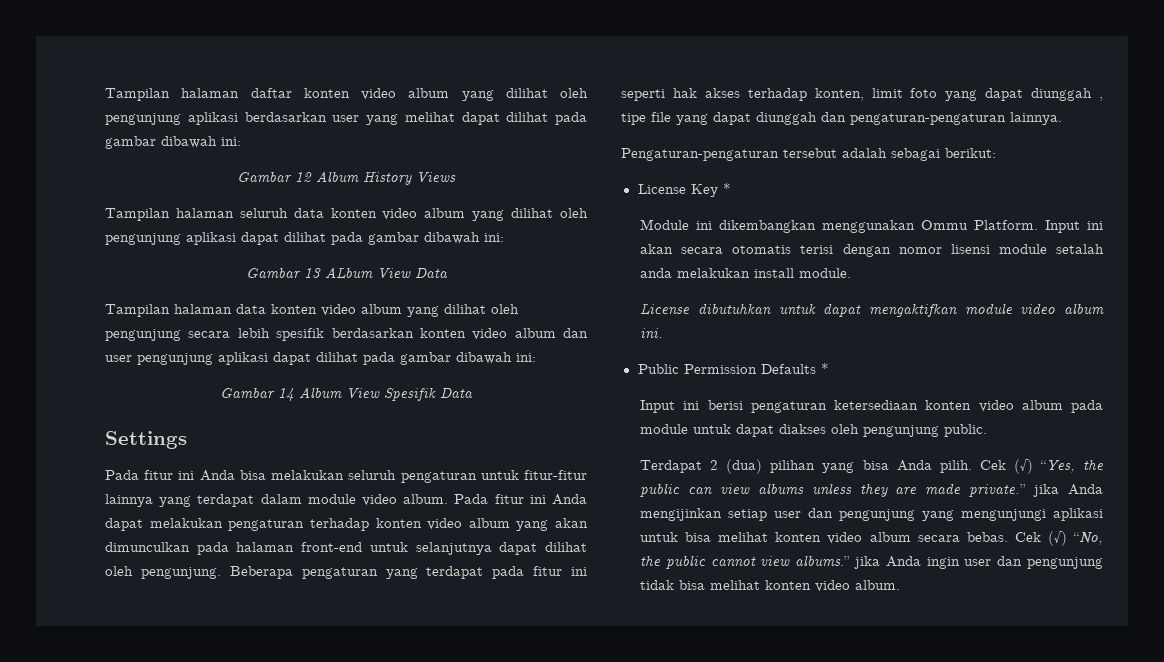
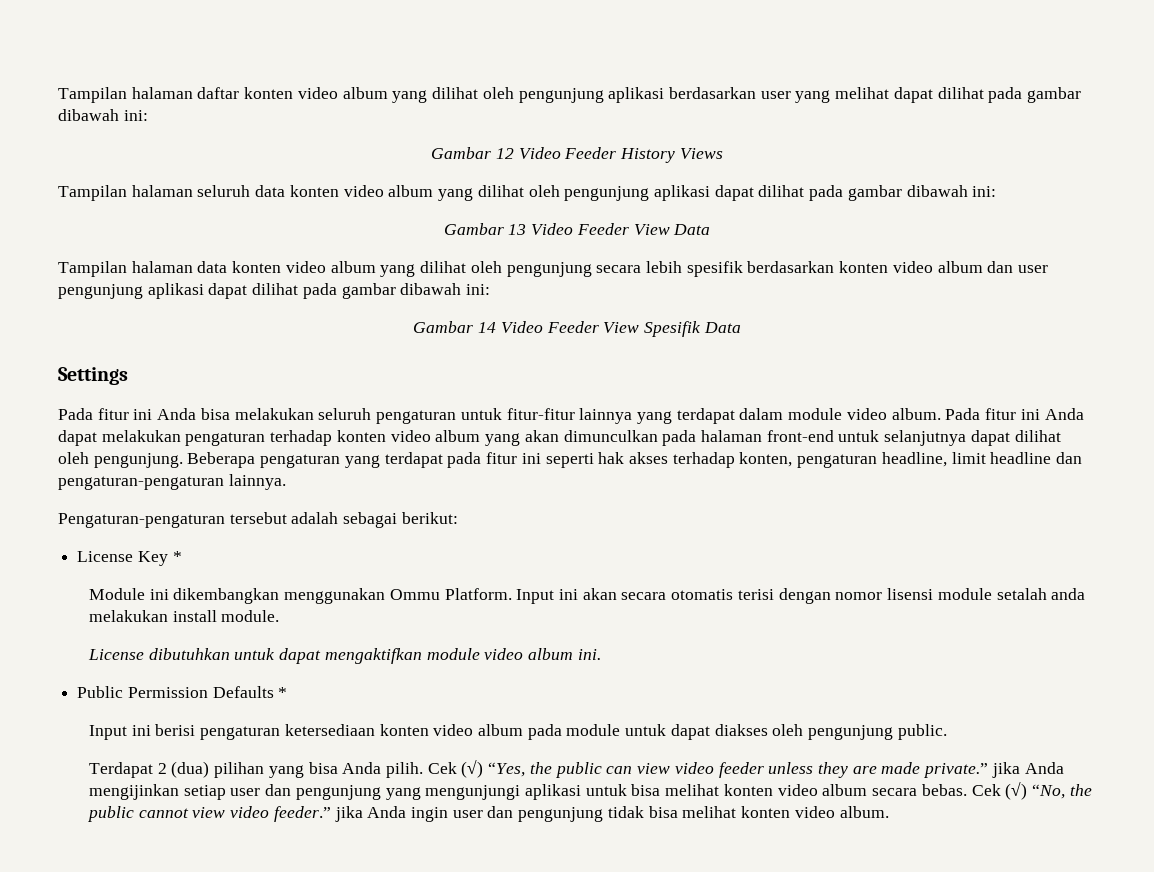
- Gambar 12 Album History Views
+ Gambar 12 Video Feeder History Views
- Gambar 13 ALbum View Data
+ Gambar 13 Video Feeder View Data
- Gambar 14 Album View Spesifik Data
+ Gambar 14 Video Feeder View Spesifik Data
- Beberapa pengaturan yang terdapat pada fitur ini seperti hak akses terhadap konten, limit foto yang dapat diunggah , tipe file yang dapat diunggah dan pengaturan-pengaturan lainnya.
+ Beberapa pengaturan yang terdapat pada fitur ini seperti hak akses terhadap konten, pengaturan headline, limit headline dan pengaturan-pengaturan lainnya.
- Cek (√) “Yes, the public can view albums unless they are made private.” jika Anda mengijinkan setiap user dan pengunjung yang mengunjungi aplikasi untuk bisa melihat konten video album secara bebas.
+ Cek (√) “Yes, the public can view video feeder unless they are made private.” jika Anda mengijinkan setiap user dan pengunjung yang mengunjungi aplikasi untuk bisa melihat konten video album secara bebas.
- Cek (√) “No, the public cannot view albums.” jika Anda ingin user dan pengunjung tidak bisa melihat konten video album.
+ Cek (√) “No, the public cannot view video feeder.” jika Anda ingin user dan pengunjung tidak bisa melihat konten video album.

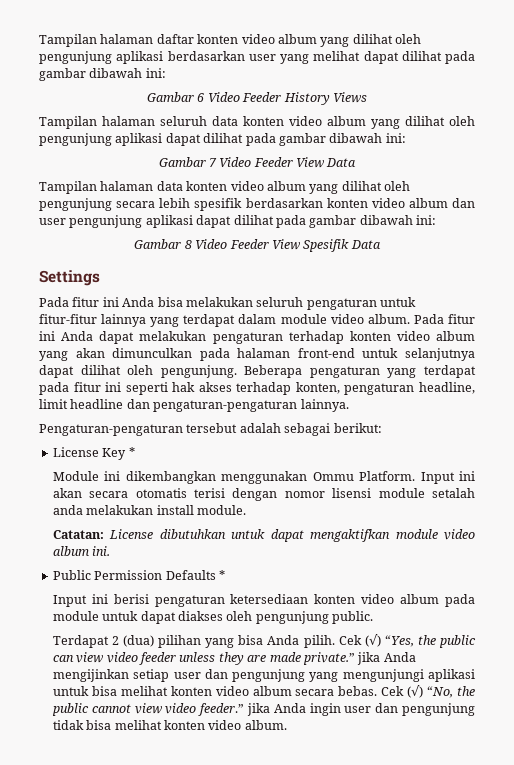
- Gambar 12 Video Feeder History Views
+ Gambar 6 Video Feeder History Views
- Gambar 13 Video Feeder View Data
+ Gambar 7 Video Feeder View Data
- Gambar 14 Video Feeder View Spesifik Data
+ Gambar 8 Video Feeder View Spesifik Data
- License dibutuhkan untuk dapat mengaktifkan module video album ini.
+ Catatan: License dibutuhkan untuk dapat mengaktifkan module video album ini.

